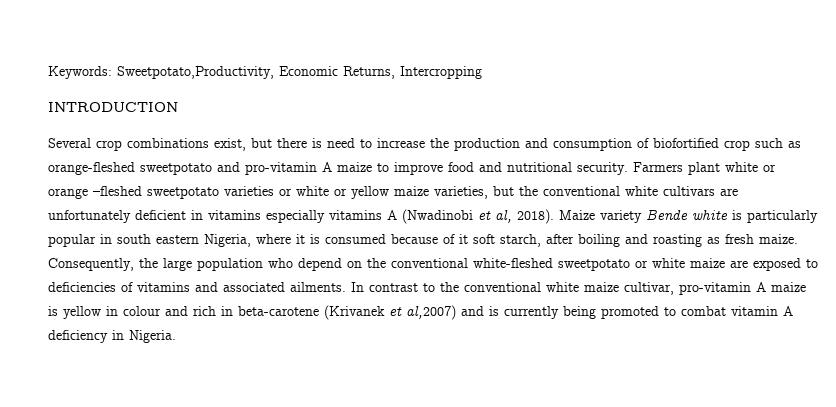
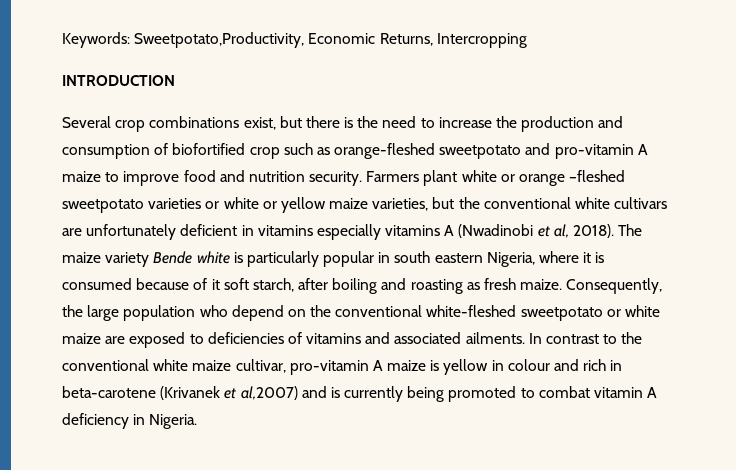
- Several crop combinations exist, but there is need to increase the production and consumption of biofortified crop such as orange-fleshed sweetpotato and pro-vitamin A maize to improve food and nutritional security.
+ Several crop combinations exist, but there is the need to increase the production and consumption of biofortified crop such as orange-fleshed sweetpotato and pro-vitamin A maize to improve food and nutrition security.
- Maize variety Bende white is particularly popular in south eastern Nigeria, where it is consumed because of it soft starch, after boiling and roasting as fresh maize.
+ The maize variety Bende white is particularly popular in south eastern Nigeria, where it is consumed because of it soft starch, after boiling and roasting as fresh maize.

